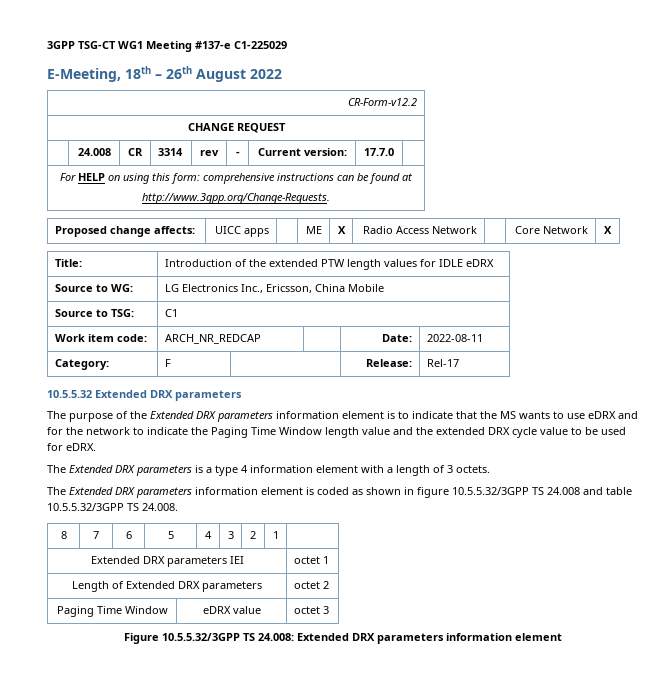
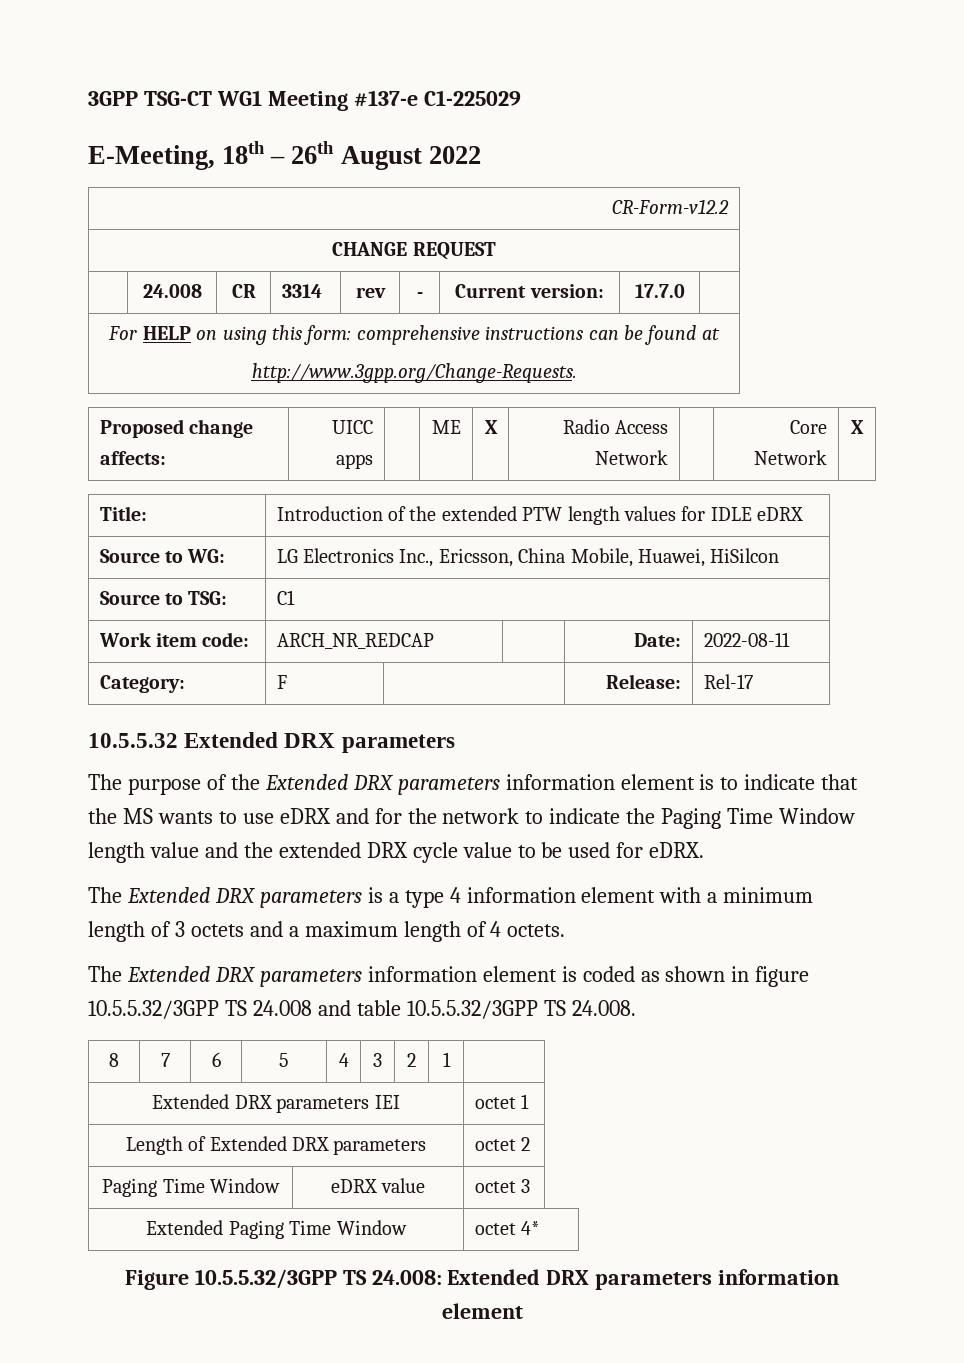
- Source to WG: | LG Electronics Inc., Ericsson, China Mobile
+ Source to WG: | LG Electronics Inc., Ericsson, China Mobile, Huawei, HiSilcon
- The Extended DRX parameters is a type 4 information element with a length of 3 octets.
+ The Extended DRX parameters is a type 4 information element with a minimum length of 3 octets and a maximum length of 4 octets.
+ Extended Paging Time Window | octet 4*

